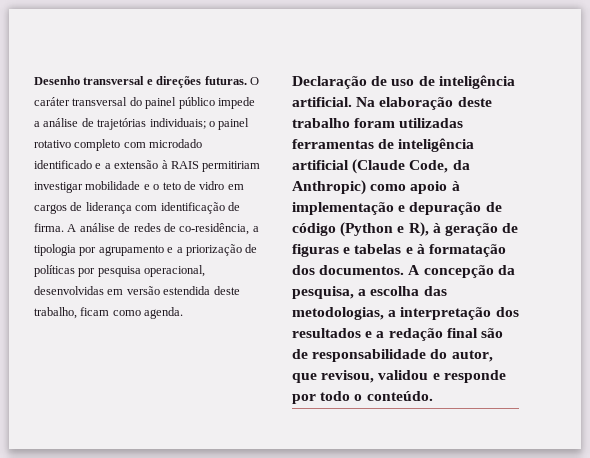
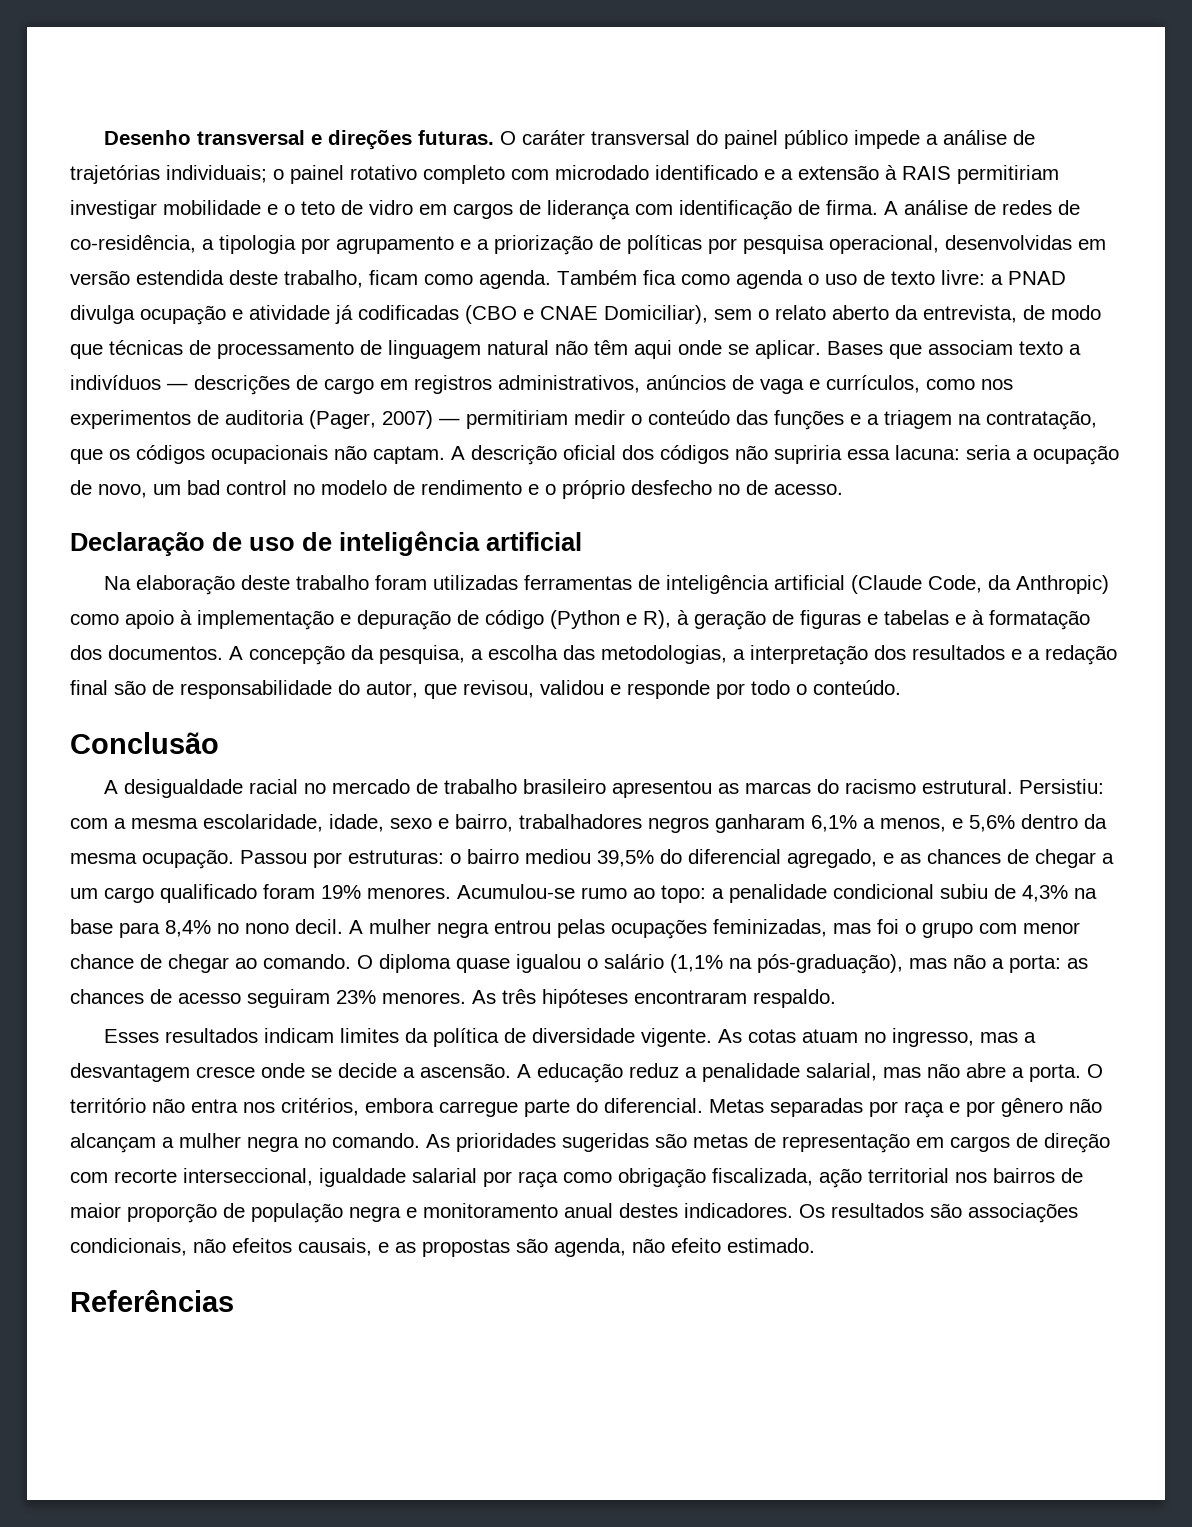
+ Também fica como agenda o uso de texto livre: a PNAD divulga ocupação e atividade já codificadas (CBO e CNAE Domiciliar), sem o relato aberto da entrevista, de modo que técnicas de processamento de linguagem natural não têm aqui onde se aplicar. Bases que associam texto a indivíduos — descrições de cargo em registros administrativos, anúncios de vaga e currículos, como nos experimentos de auditoria (Pager, 2007) — permitiriam medir o conteúdo das funções e a triagem na contratação, que os códigos ocupacionais não captam. A descrição oficial dos códigos não supriria essa lacuna: seria a ocupação de novo, um bad control no modelo de rendimento e o próprio desfecho no de acesso.
- Declaração de uso de inteligência artificial. Na elaboração deste trabalho foram utilizadas ferramentas de inteligência artificial (Claude Code, da Anthropic) como apoio à implementação e depuração de código (Python e R), à geração de figuras e tabelas e à formatação dos documentos.
+ Declaração de uso de inteligência artificial
+ Na elaboração deste trabalho foram utilizadas ferramentas de inteligência artificial (Claude Code, da Anthropic) como apoio à implementação e depuração de código (Python e R), à geração de figuras e tabelas e à formatação dos documentos.
+ Conclusão
+ A desigualdade racial no mercado de trabalho brasileiro apresentou as marcas do racismo estrutural. Persistiu: com a mesma escolaridade, idade, sexo e bairro, trabalhadores negros ganharam 6,1% a menos, e 5,6% dentro da mesma ocupação. Passou por estruturas: o bairro mediou 39,5% do diferencial agregado, e as chances de chegar a um cargo qualificado foram 19% menores. Acumulou-se rumo ao topo: a penalidade condicional subiu de 4,3% na base para 8,4% no nono decil. A mulher negra entrou pelas ocupações feminizadas, mas foi o grupo com menor chance de chegar ao comando. O diploma quase igualou o salário (1,1% na pós-graduação), mas não a porta: as chances de acesso seguiram 23% menores. As três hipóteses encontraram respaldo.
+ Esses resultados indicam limites da política de diversidade vigente. As cotas atuam no ingresso, mas a desvantagem cresce onde se decide a ascensão. A educação reduz a penalidade salarial, mas não abre a porta. O território não entra nos critérios, embora carregue parte do diferencial. Metas separadas por raça e por gênero não alcançam a mulher negra no comando. As prioridades sugeridas são metas de representação em cargos de direção com recorte interseccional, igualdade salarial por raça como obrigação fiscalizada, ação territorial nos bairros de maior proporção de população negra e monitoramento anual destes indicadores. Os resultados são associações condicionais, não efeitos causais, e as propostas são agenda, não efeito estimado.
+ Referências

